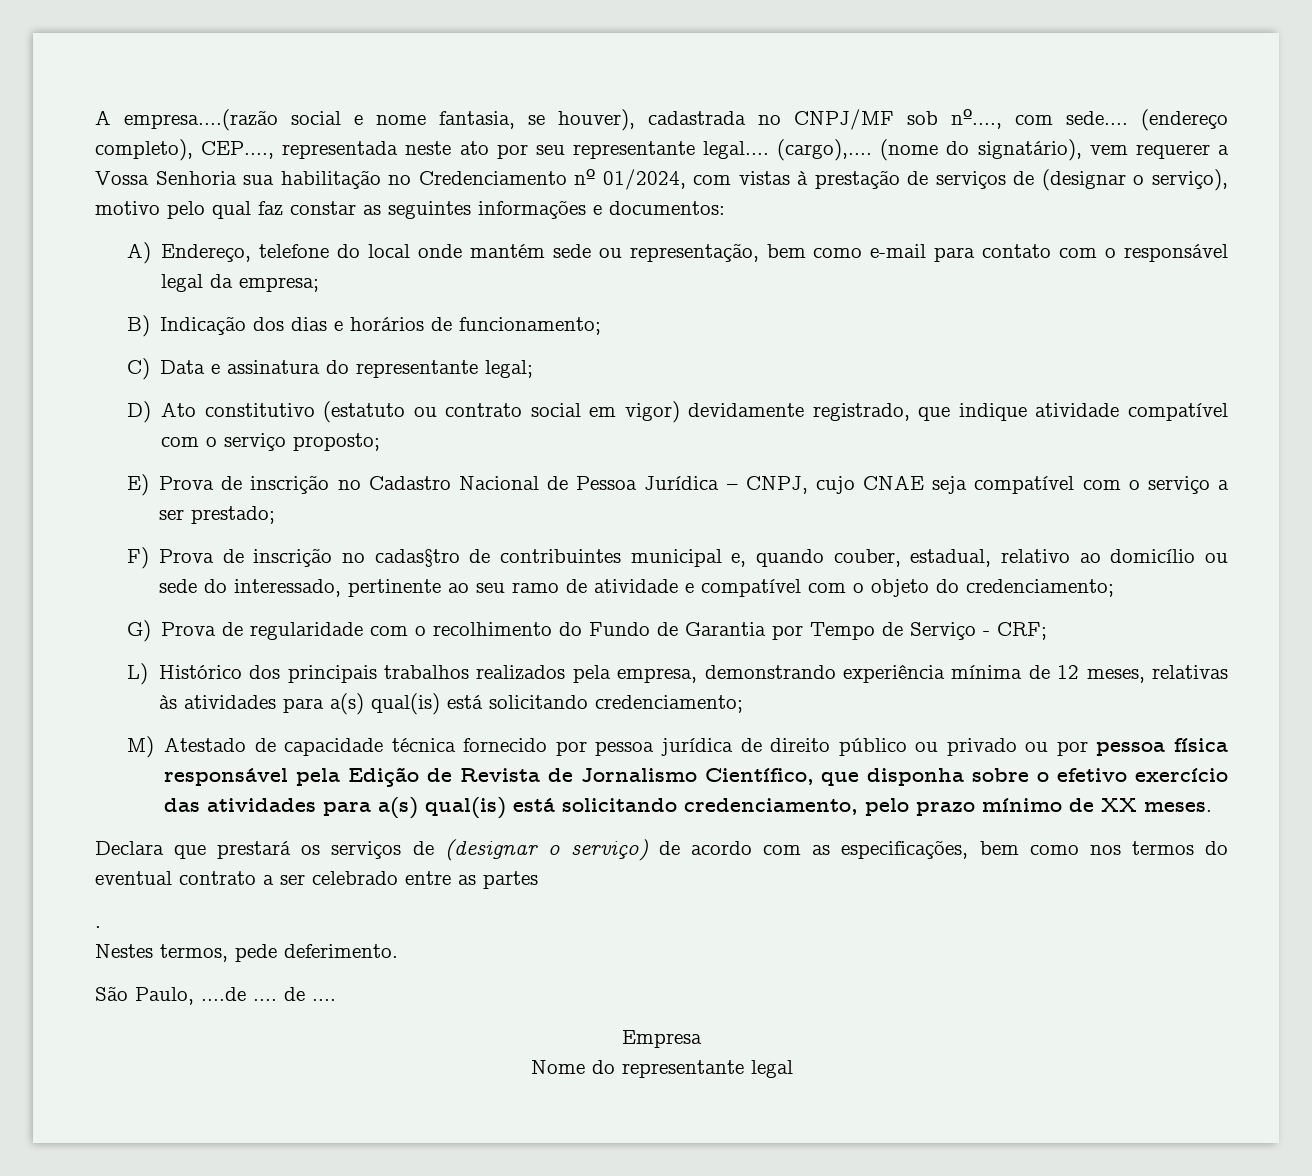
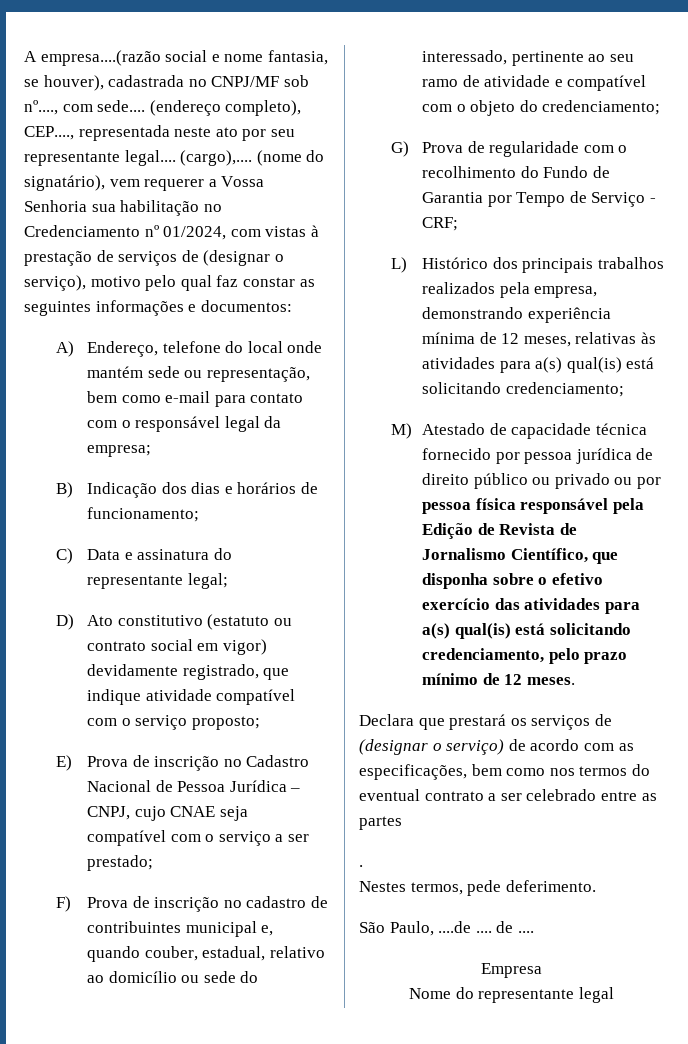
- F) Prova de inscrição no cadas§tro de contribuintes municipal e, quando couber, estadual, relativo ao domicílio ou sede do interessado, pertinente ao seu ramo de atividade e compatível com o objeto do credenciamento;
+ F) Prova de inscrição no cadastro de contribuintes municipal e, quando couber, estadual, relativo ao domicílio ou sede do interessado, pertinente ao seu ramo de atividade e compatível com o objeto do credenciamento;
- M) Atestado de capacidade técnica fornecido por pessoa jurídica de direito público ou privado ou por pessoa física responsável pela Edição de Revista de Jornalismo Científico, que disponha sobre o efetivo exercício das atividades para a(s) qual(is) está solicitando credenciamento, pelo prazo mínimo de XX meses.
+ M) Atestado de capacidade técnica fornecido por pessoa jurídica de direito público ou privado ou por pessoa física responsável pela Edição de Revista de Jornalismo Científico, que disponha sobre o efetivo exercício das atividades para a(s) qual(is) está solicitando credenciamento, pelo prazo mínimo de 12 meses.

